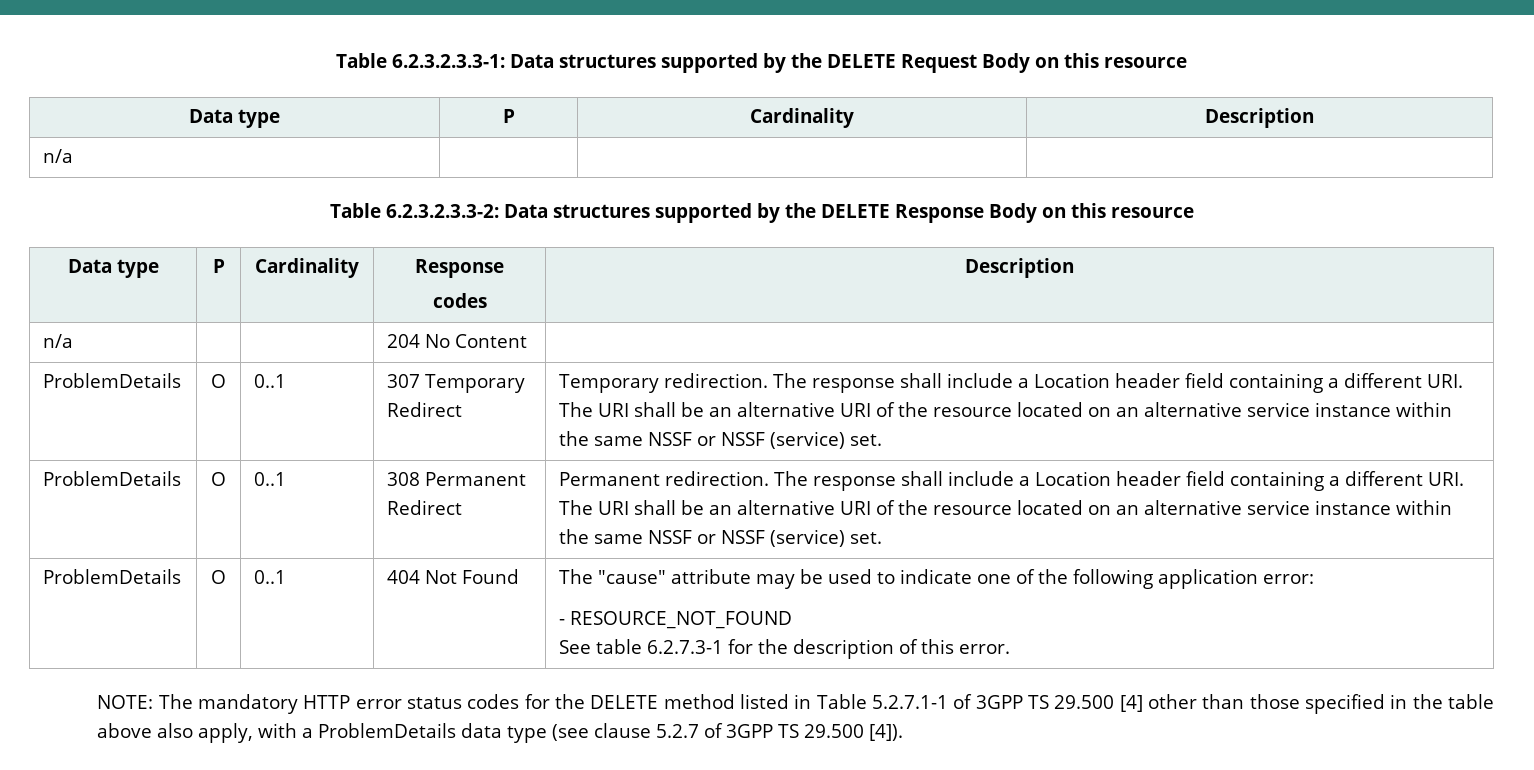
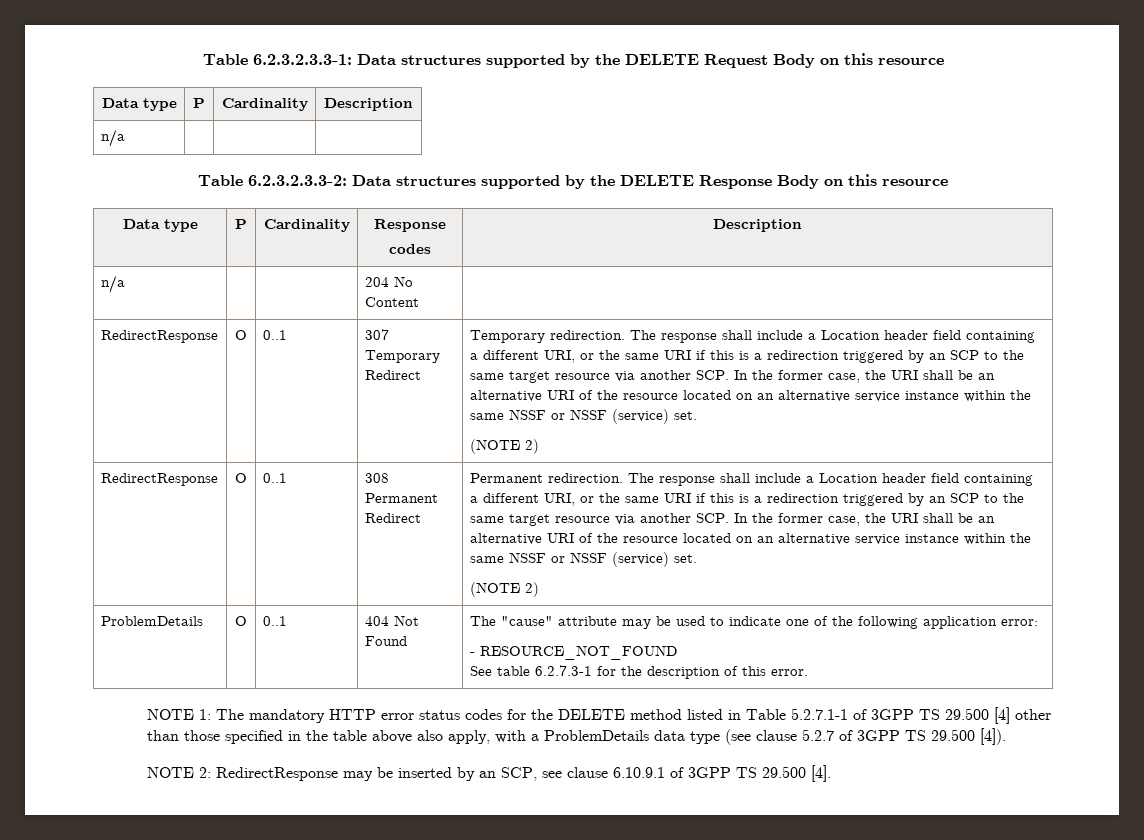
  n/a | | | 204 No Content |
- ProblemDetails
+ RedirectResponse
- Temporary redirection. The response shall include a Location header field containing a different URI. The URI shall be an alternative URI of the resource located on an alternative service instance within the same NSSF or NSSF (service) set.
- ProblemDetails
+ Temporary redirection. The response shall include a Location header field containing a different URI, or the same URI if this is a redirection triggered by an SCP to the same target resource via another SCP. In the former case, the URI shall be an alternative URI of the resource located on an alternative service instance within the same NSSF or NSSF (service) set.
+ (NOTE 2)
+ RedirectResponse
- Permanent redirection. The response shall include a Location header field containing a different URI. The URI shall be an alternative URI of the resource located on an alternative service instance within the same NSSF or NSSF (service) set.
+ Permanent redirection. The response shall include a Location header field containing a different URI, or the same URI if this is a redirection triggered by an SCP to the same target resource via another SCP. In the former case, the URI shall be an alternative URI of the resource located on an alternative service instance within the same NSSF or NSSF (service) set.
+ (NOTE 2)
- NOTE: The mandatory HTTP error status codes for the DELETE method listed in Table 5.2.7.1-1 of 3GPP TS 29.500 [4] other than those specified in the table above also apply, with a ProblemDetails data type (see clause 5.2.7 of 3GPP TS 29.500 [4]).
+ NOTE 1: The mandatory HTTP error status codes for the DELETE method listed in Table 5.2.7.1-1 of 3GPP TS 29.500 [4] other than those specified in the table above also apply, with a ProblemDetails data type (see clause 5.2.7 of 3GPP TS 29.500 [4]).
+ NOTE 2: RedirectResponse may be inserted by an SCP, see clause 6.10.9.1 of 3GPP TS 29.500 [4].

